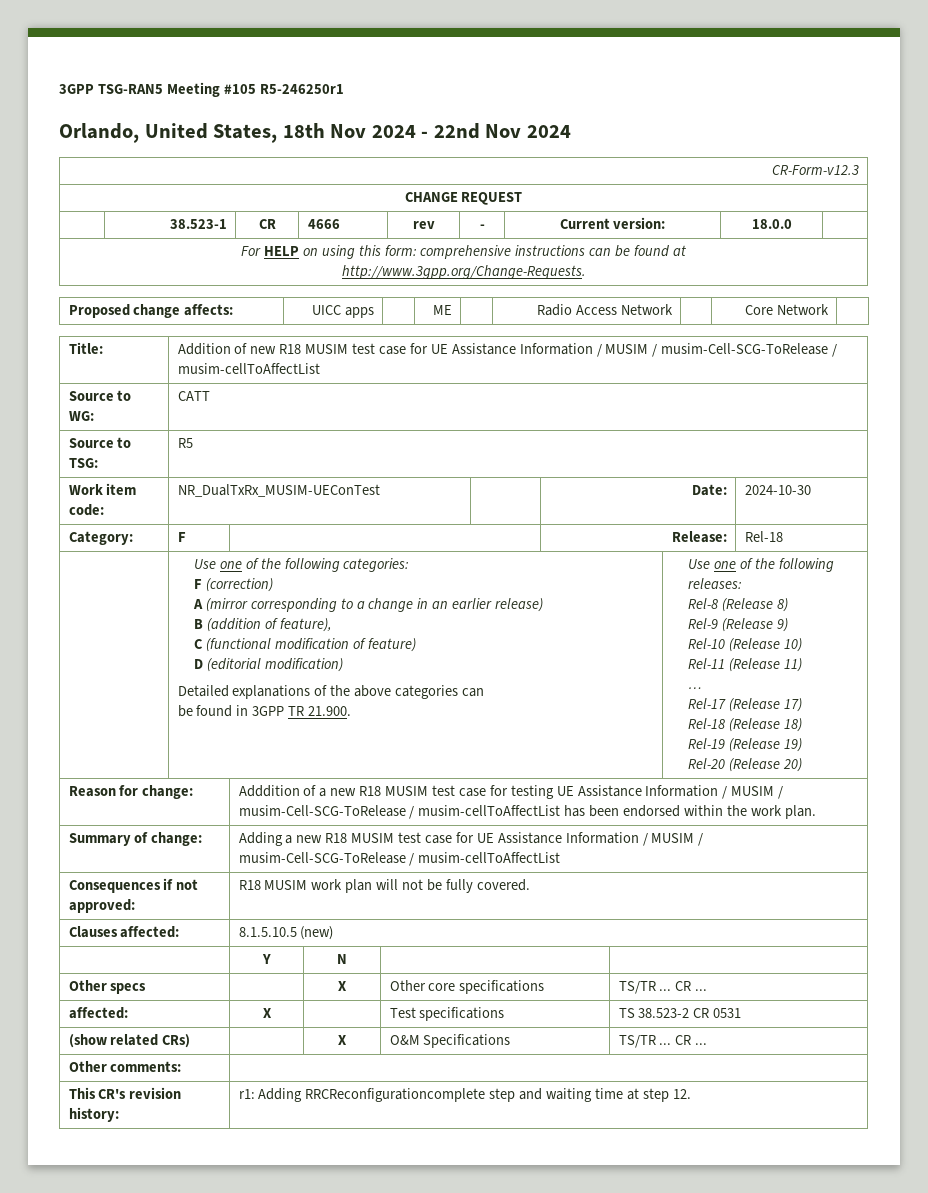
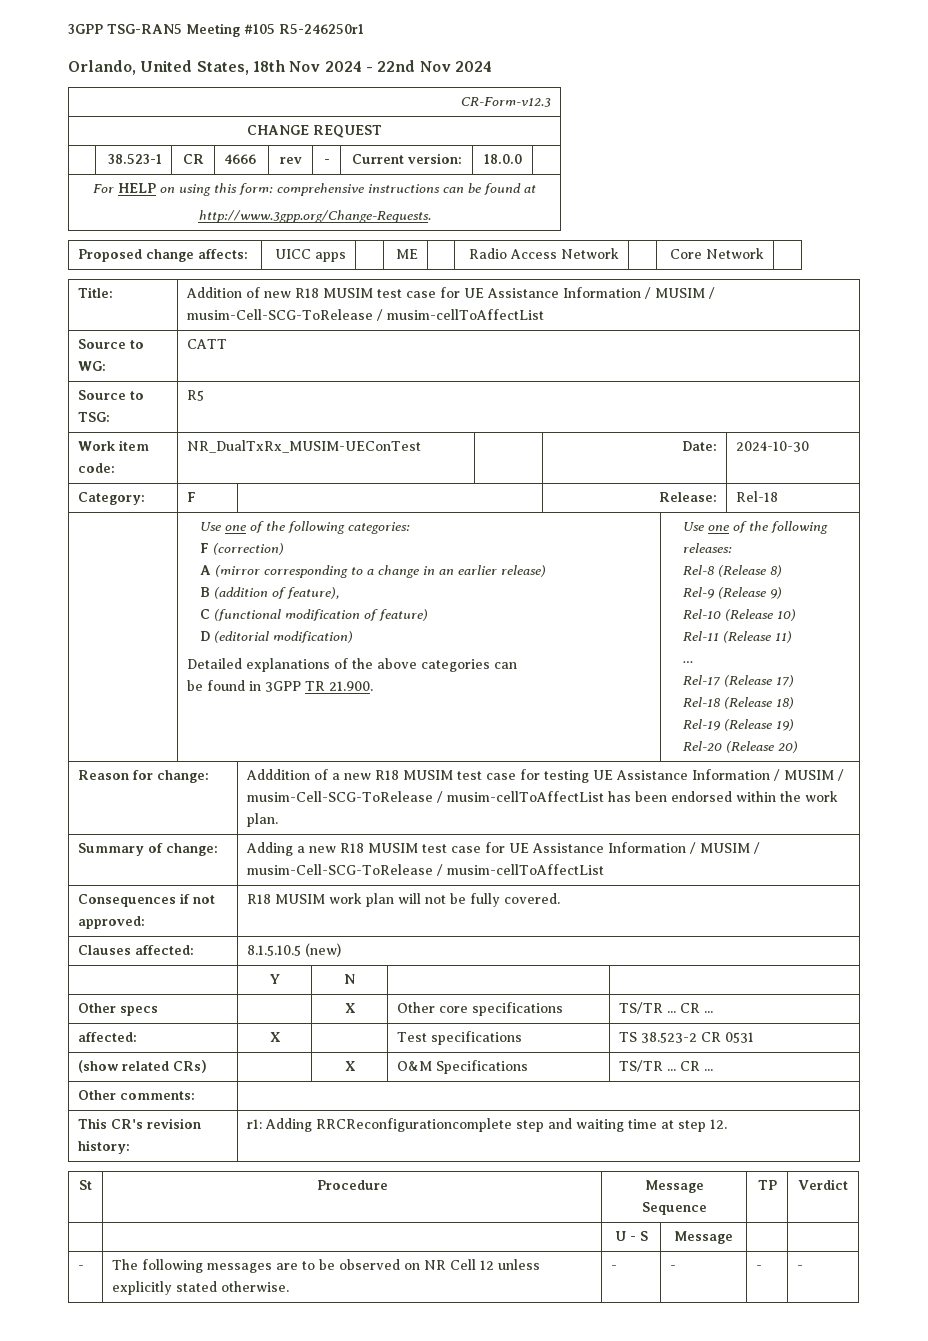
+ St | Procedure | Message Sequence | TP | Verdict
+ | | U - S | Message | |
+ - | The following messages are to be observed on NR Cell 12 unless explicitly stated otherwise. | - | - | - | -

